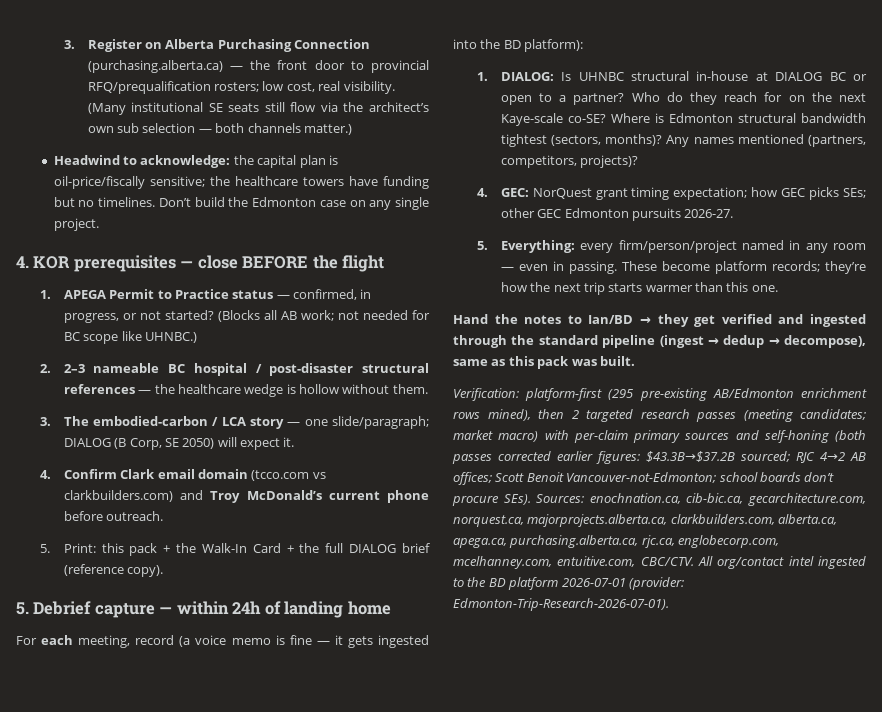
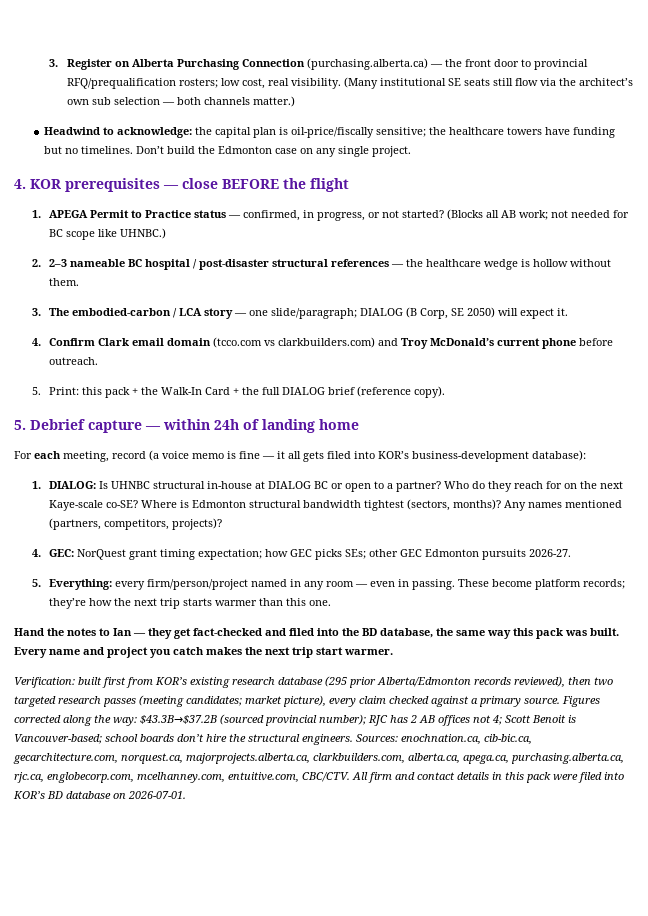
- For each meeting, record (a voice memo is fine — it gets ingested into the BD platform):
+ For each meeting, record (a voice memo is fine — it all gets filed into KOR’s business-development database):
- Hand the notes to Ian/BD → they get verified and ingested through the standard pipeline (ingest → dedup → decompose), same as this pack was built.
- Verification: platform-first (295 pre-existing AB/Edmonton enrichment rows mined), then 2 targeted research passes (meeting candidates; market macro) with per-claim primary sources and self-honing (both passes corrected earlier figures: $43.3B→$37.2B sourced; RJC 4→2 AB offices; Scott Benoit Vancouver-not-Edmonton; school boards don’t procure SEs).
+ Hand the notes to Ian — they get fact-checked and filed into the BD database, the same way this pack was built. Every name and project you catch makes the next trip start warmer.
+ Verification: built first from KOR’s existing research database (295 prior Alberta/Edmonton records reviewed), then two targeted research passes (meeting candidates; market picture), every claim checked against a primary source. Figures corrected along the way: $43.3B→$37.2B (sourced provincial number); RJC has 2 AB offices not 4; Scott Benoit is Vancouver-based; school boards don’t hire the structural engineers.
- All org/contact intel ingested to the BD platform 2026-07-01 (provider: Edmonton-Trip-Research-2026-07-01).
+ All firm and contact details in this pack were filed into KOR’s BD database on 2026-07-01.

